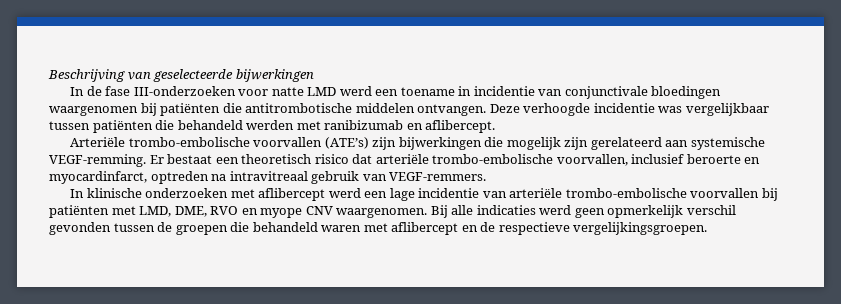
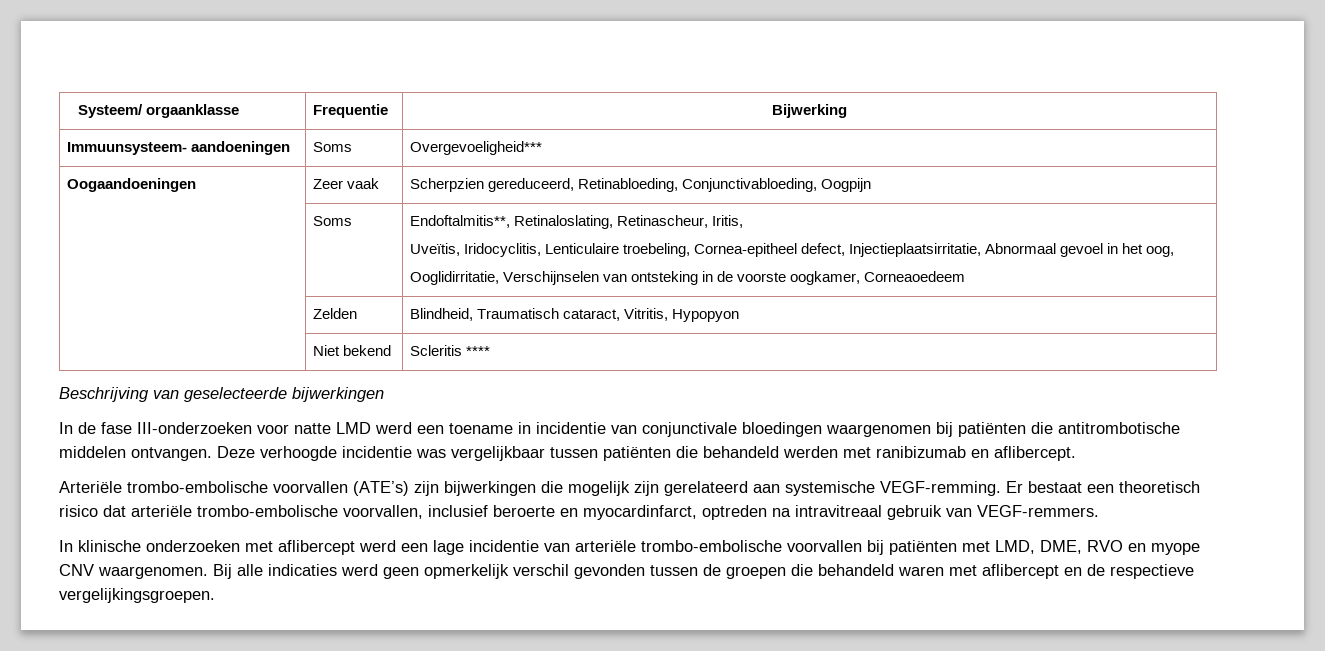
+ Systeem/ orgaanklasse | Frequentie | Bijwerking
+ Immuunsysteem- aandoeningen | Soms | Overgevoeligheid***
+ Oogaandoeningen | Zeer vaak | Scherpzien gereduceerd, Retinabloeding, Conjunctivabloeding, Oogpijn
+ | Soms | Endoftalmitis**, Retinaloslating, Retinascheur, Iritis,
+ Uveïtis, Iridocyclitis, Lenticulaire troebeling, Cornea-epitheel defect, Injectieplaatsirritatie, Abnormaal gevoel in het oog,
+ Ooglidirritatie, Verschijnselen van ontsteking in de voorste oogkamer, Corneaoedeem
+ | Zelden | Blindheid, Traumatisch cataract, Vitritis, Hypopyon
+ | Niet bekend | Scleritis ****

